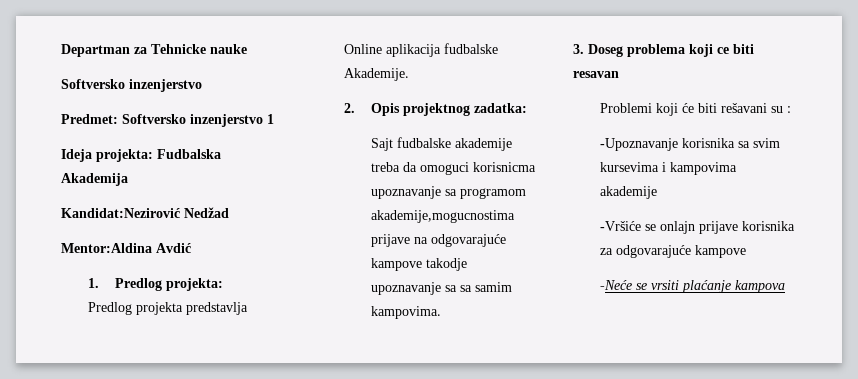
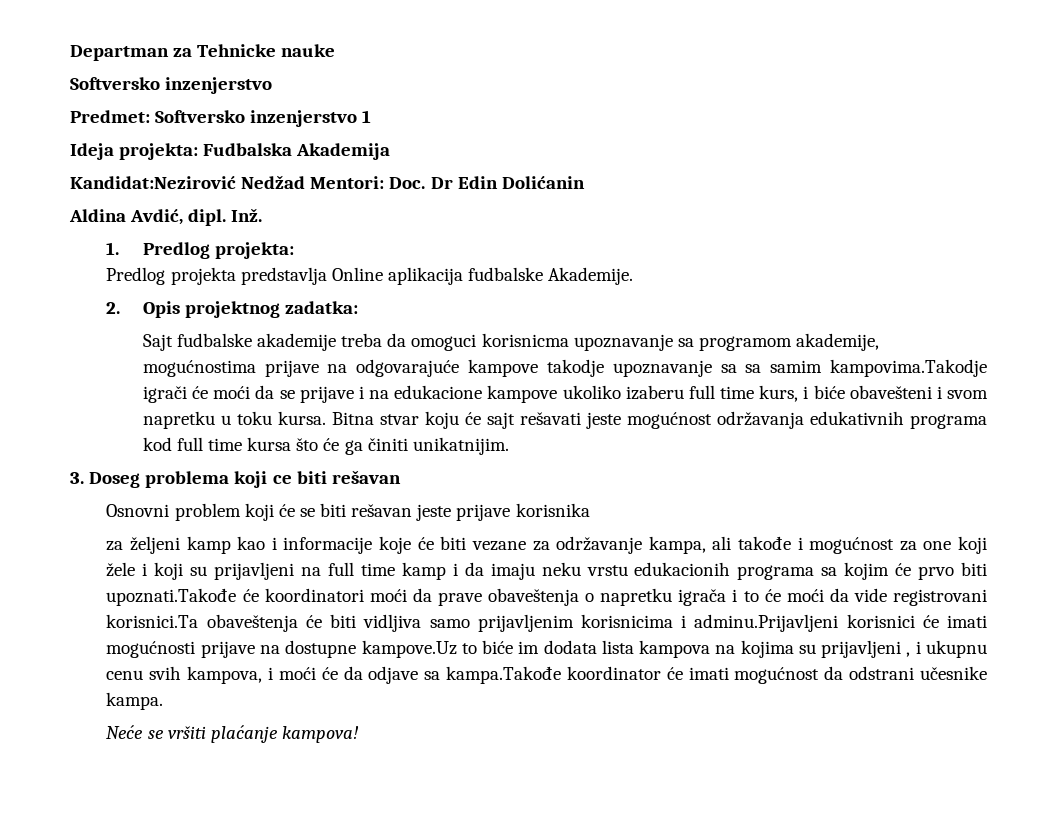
- Kandidat:Nezirović Nedžad
- Mentor:Aldina Avdić
+ Kandidat:Nezirović Nedžad Mentori: Doc. Dr Edin Dolićanin
+ Aldina Avdić, dipl. Inž.
- Sajt fudbalske akademije treba da omoguci korisnicma upoznavanje sa programom akademije,mogucnostima prijave na odgovarajuće kampove takodje upoznavanje sa sa samim kampovima.
+ Sajt fudbalske akademije treba da omoguci korisnicma upoznavanje sa programom akademije, mogućnostima prijave na odgovarajuće kampove takodje upoznavanje sa sa samim kampovima.Takodje igrači će moći da se prijave i na edukacione kampove ukoliko izaberu full time kurs, i biće obavešteni i svom napretku u toku kursa. Bitna stvar koju će sajt rešavati jeste mogućnost održavanja edukativnih programa kod full time kursa što će ga činiti unikatnijim.
- 3. Doseg problema koji ce biti resavan
- Problemi koji će biti rešavani su :
- -Upoznavanje korisnika sa svim kursevima i kampovima akademije
- -Vršiće se onlajn prijave korisnika za odgovarajuće kampove
- -Neće se vrsiti plaćanje kampova
+ 3. Doseg problema koji ce biti rešavan
+ Osnovni problem koji će se biti rešavan jeste prijave korisnika
+ za željeni kamp kao i informacije koje će biti vezane za održavanje kampa, ali takođe i mogućnost za one koji žele i koji su prijavljeni na full time kamp i da imaju neku vrstu edukacionih programa sa kojim će prvo biti upoznati.Takođe će koordinatori moći da prave obaveštenja o napretku igrača i to će moći da vide registrovani korisnici.Ta obaveštenja će biti vidljiva samo prijavljenim korisnicima i adminu.Prijavljeni korisnici će imati mogućnosti prijave na dostupne kampove.Uz to biće im dodata lista kampova na kojima su prijavljeni , i ukupnu cenu svih kampova, i moći će da odjave sa kampa.Takođe koordinator će imati mogućnost da odstrani učesnike kampa.
+ Neće se vršiti plaćanje kampova!

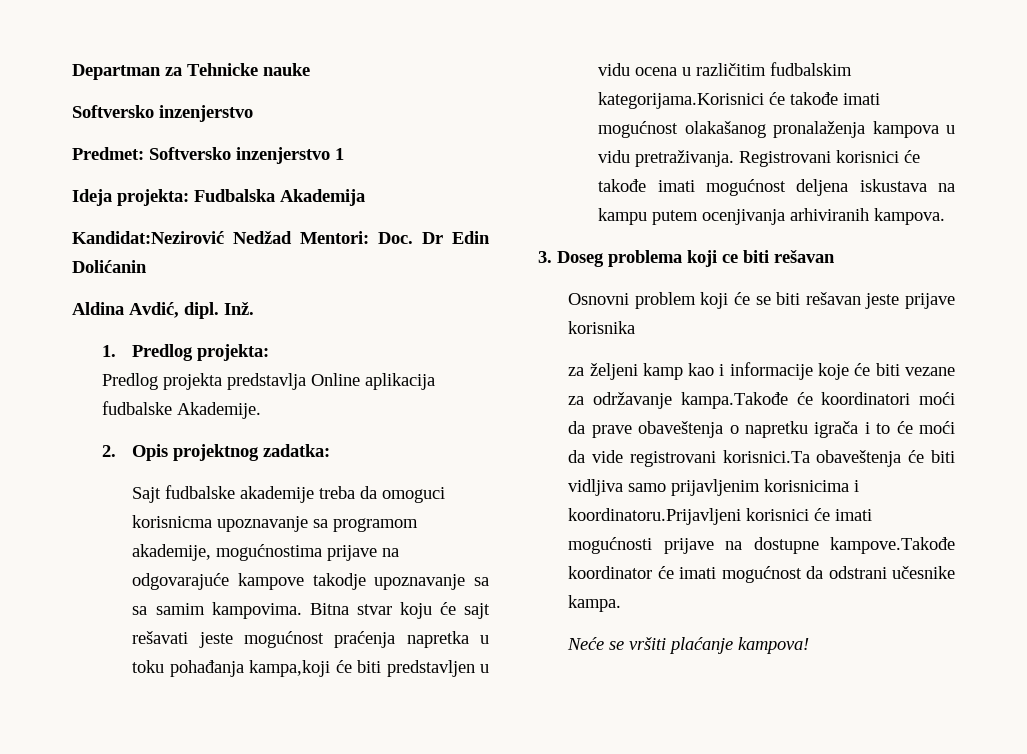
- Sajt fudbalske akademije treba da omoguci korisnicma upoznavanje sa programom akademije, mogućnostima prijave na odgovarajuće kampove takodje upoznavanje sa sa samim kampovima.Takodje igrači će moći da se prijave i na edukacione kampove ukoliko izaberu full time kurs, i biće obavešteni i svom napretku u toku kursa.
+ Sajt fudbalske akademije treba da omoguci korisnicma upoznavanje sa programom akademije, mogućnostima prijave na odgovarajuće kampove takodje upoznavanje sa sa samim kampovima.
- Bitna stvar koju će sajt rešavati jeste mogućnost održavanja edukativnih programa kod full time kursa što će ga činiti unikatnijim.
+ Bitna stvar koju će sajt rešavati jeste mogućnost praćenja napretka u toku pohađanja kampa,koji će biti predstavljen u vidu ocena u različitim fudbalskim kategorijama.Korisnici će takođe imati mogućnost olakašanog pronalaženja kampova u vidu pretraživanja. Registrovani korisnici će takođe imati mogućnost deljena iskustava na kampu putem ocenjivanja arhiviranih kampova.
- za željeni kamp kao i informacije koje će biti vezane za održavanje kampa, ali takođe i mogućnost za one koji žele i koji su prijavljeni na full time kamp i da imaju neku vrstu edukacionih programa sa kojim će prvo biti upoznati.Takođe će koordinatori moći da prave obaveštenja o napretku igrača i to će moći da vide registrovani korisnici.Ta obaveštenja će biti vidljiva samo prijavljenim korisnicima i adminu.Prijavljeni korisnici će imati mogućnosti prijave na dostupne kampove.Uz to biće im dodata lista kampova na kojima su prijavljeni , i ukupnu cenu svih kampova, i moći će da odjave sa kampa.Takođe koordinator će imati mogućnost da odstrani učesnike kampa.
+ za željeni kamp kao i informacije koje će biti vezane za održavanje kampa.Takođe će koordinatori moći da prave obaveštenja o napretku igrača i to će moći da vide registrovani korisnici.Ta obaveštenja će biti vidljiva samo prijavljenim korisnicima i koordinatoru.Prijavljeni korisnici će imati mogućnosti prijave na dostupne kampove.Takođe koordinator će imati mogućnost da odstrani učesnike kampa.

